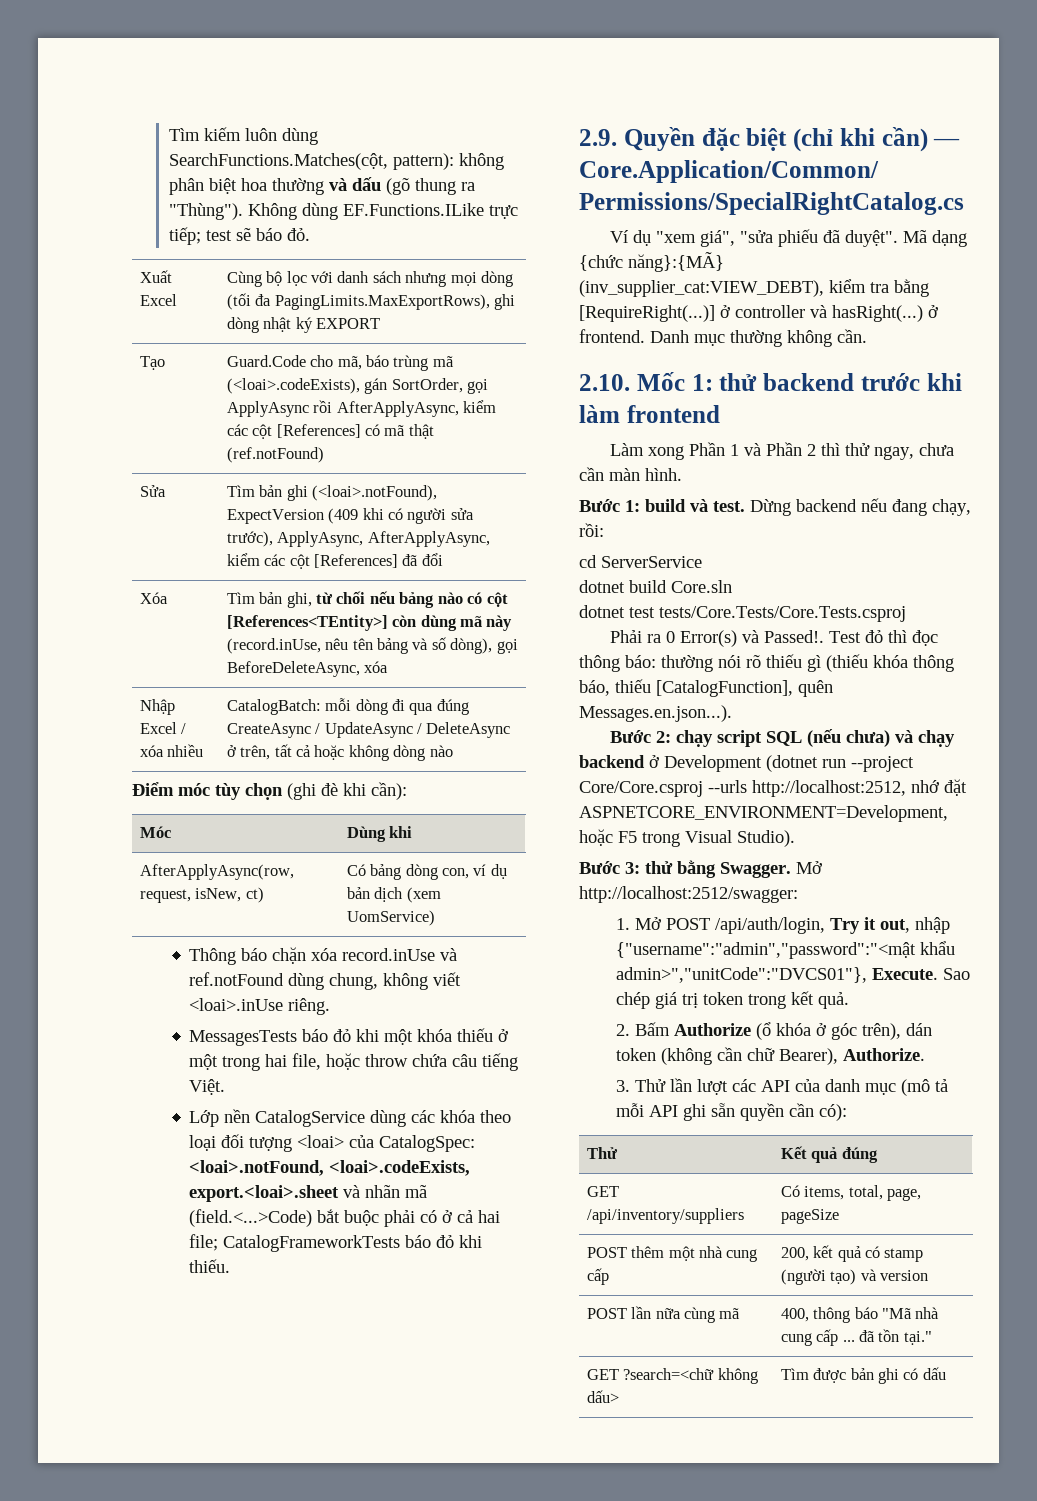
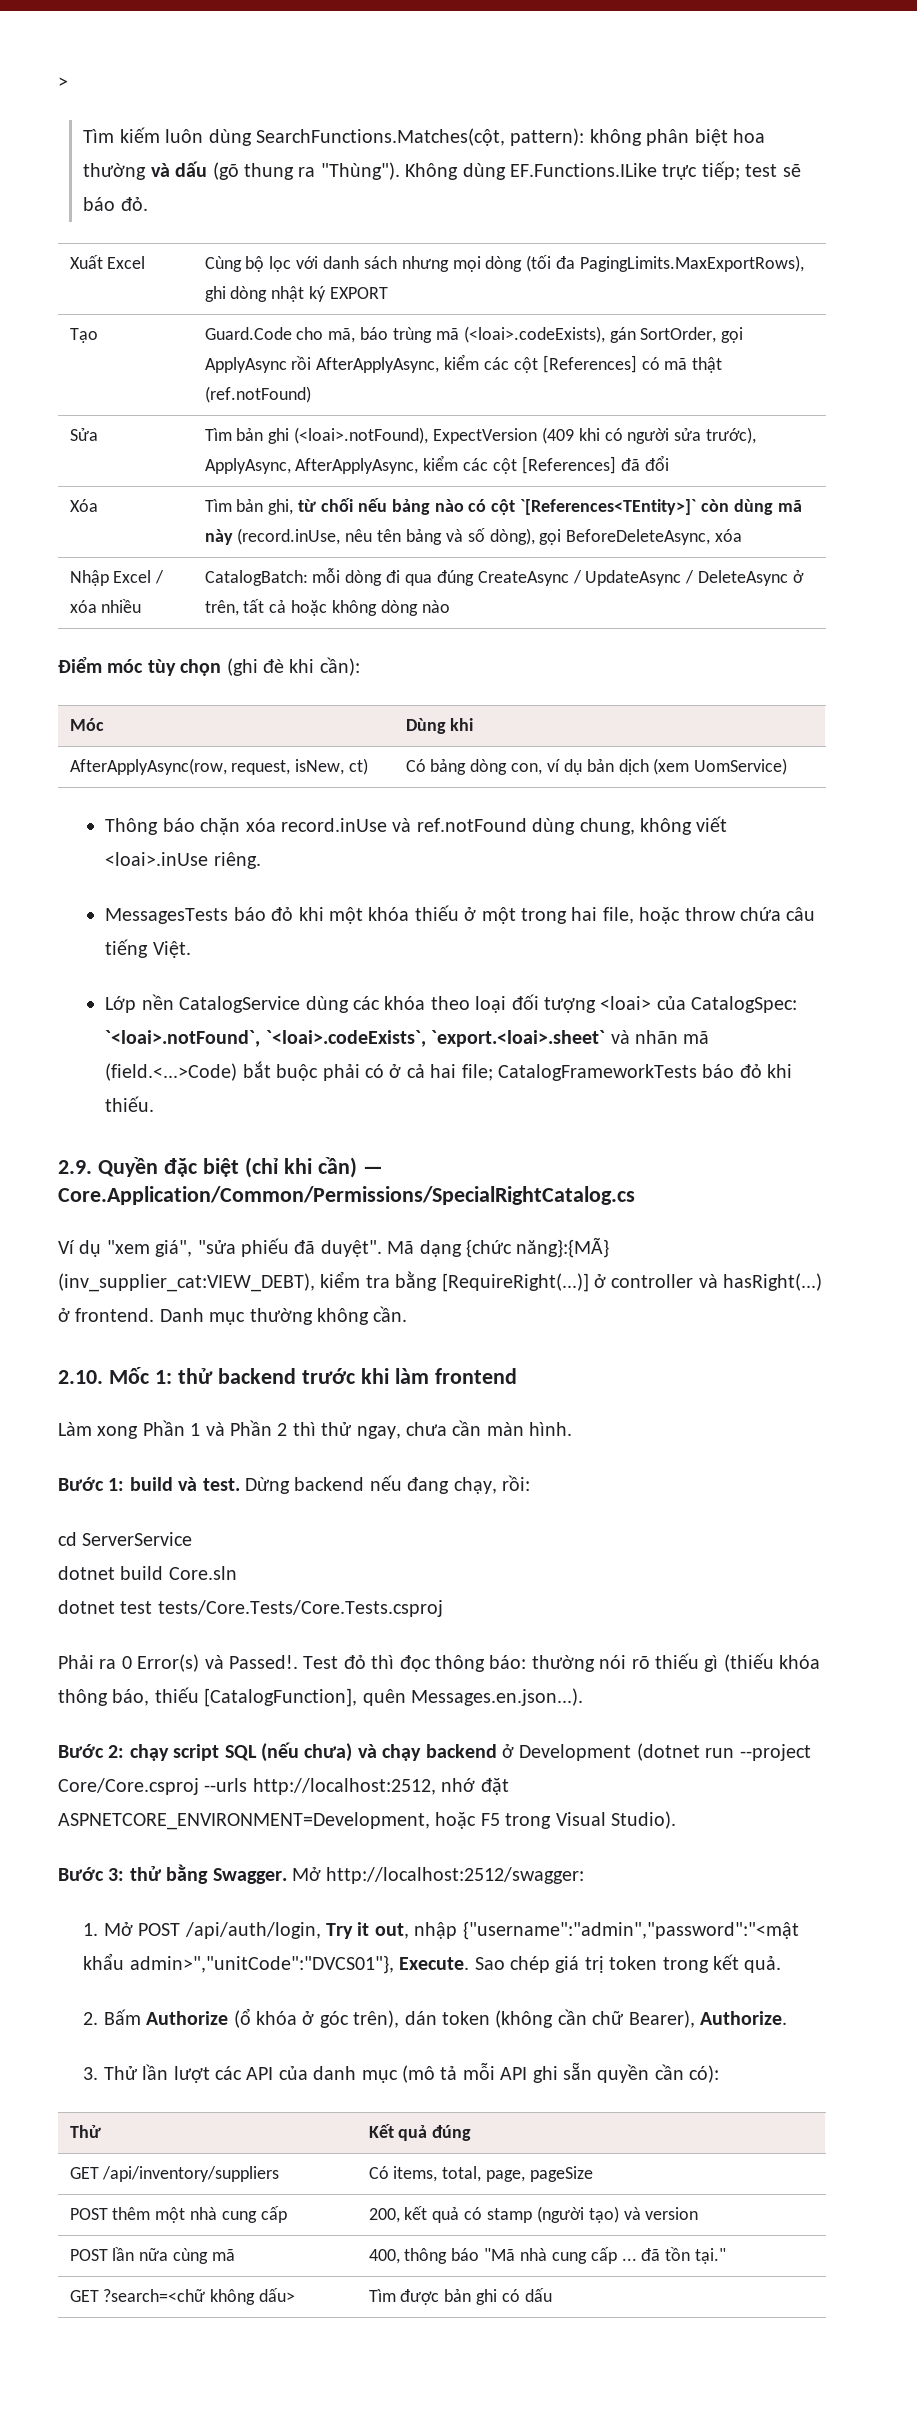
+ >
- Xóa | Tìm bản ghi, từ chối nếu bảng nào có cột [References<TEntity>] còn dùng mã này (record.inUse, nêu tên bảng và số dòng), gọi BeforeDeleteAsync, xóa
+ Xóa | Tìm bản ghi, từ chối nếu bảng nào có cột `[References<TEntity>]` còn dùng mã này (record.inUse, nêu tên bảng và số dòng), gọi BeforeDeleteAsync, xóa
- Lớp nền CatalogService dùng các khóa theo loại đối tượng <loai> của CatalogSpec: <loai>.notFound, <loai>.codeExists, export.<loai>.sheet và nhãn mã (field.<...>Code) bắt buộc phải có ở cả hai file; CatalogFrameworkTests báo đỏ khi thiếu.
+ Lớp nền CatalogService dùng các khóa theo loại đối tượng <loai> của CatalogSpec: `<loai>.notFound`, `<loai>.codeExists`, `export.<loai>.sheet` và nhãn mã (field.<...>Code) bắt buộc phải có ở cả hai file; CatalogFrameworkTests báo đỏ khi thiếu.

